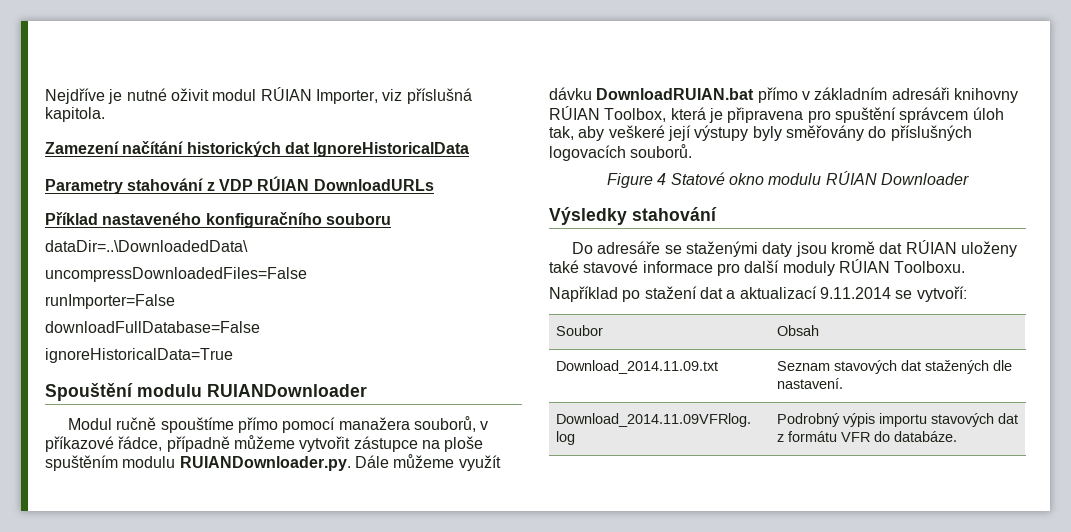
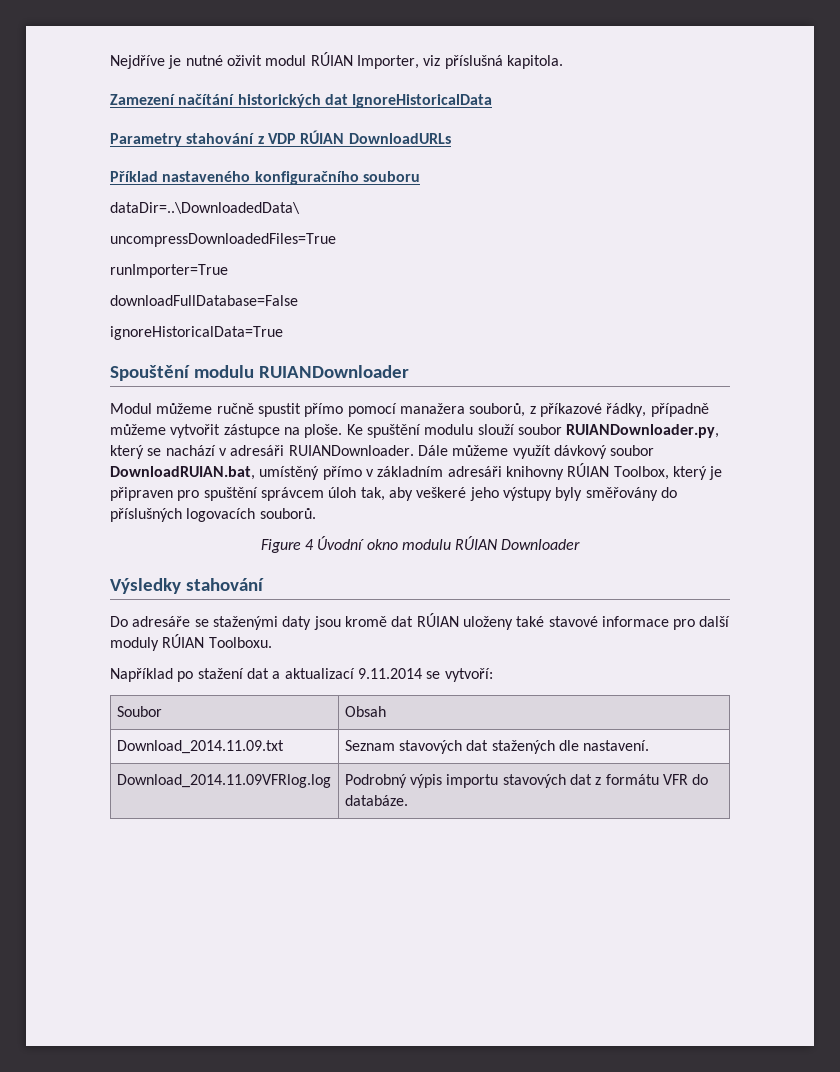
- uncompressDownloadedFiles=False
- runImporter=False
+ uncompressDownloadedFiles=True
+ runImporter=True
- Modul ručně spouštíme přímo pomocí manažera souborů, v příkazové řádce, případně můžeme vytvořit zástupce na ploše spuštěním modulu RUIANDownloader.py. Dále můžeme využít dávku DownloadRUIAN.bat přímo v základním adresáři knihovny RÚIAN Toolbox, která je připravena pro spuštění správcem úloh tak, aby veškeré její výstupy byly směřovány do příslušných logovacích souborů.
+ Modul můžeme ručně spustit přímo pomocí manažera souborů, z příkazové řádky, případně můžeme vytvořit zástupce na ploše. Ke spuštění modulu slouží soubor RUIANDownloader.py, který se nachází v adresáři RUIANDownloader. Dále můžeme využít dávkový soubor DownloadRUIAN.bat, umístěný přímo v základním adresáři knihovny RÚIAN Toolbox, který je připraven pro spuštění správcem úloh tak, aby veškeré jeho výstupy byly směřovány do příslušných logovacích souborů.
- Figure 4 Statové okno modulu RÚIAN Downloader
+ Figure 4 Úvodní okno modulu RÚIAN Downloader

